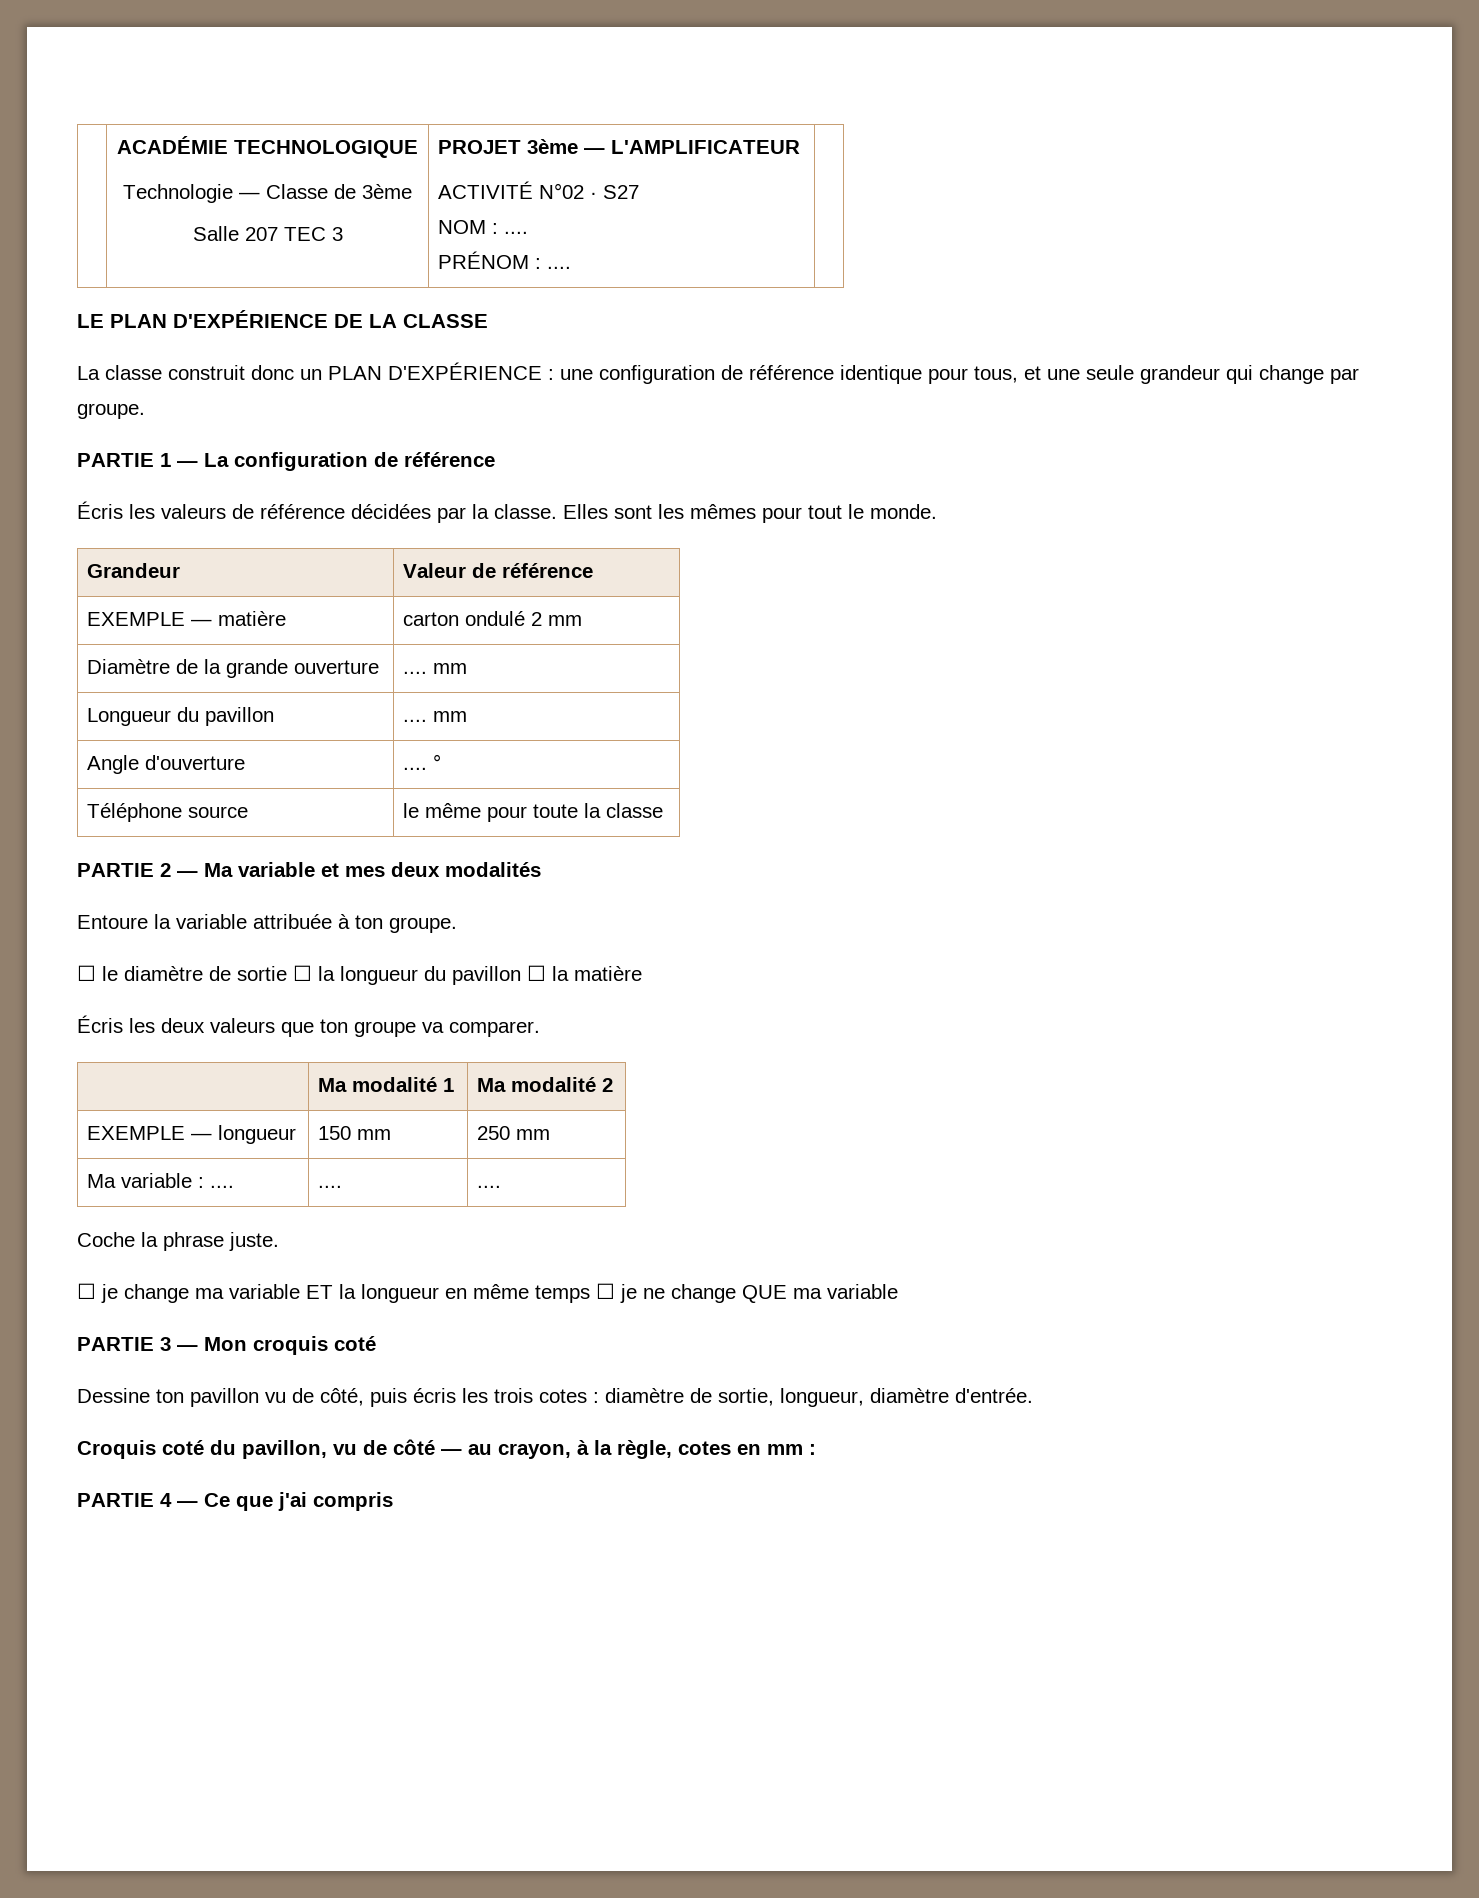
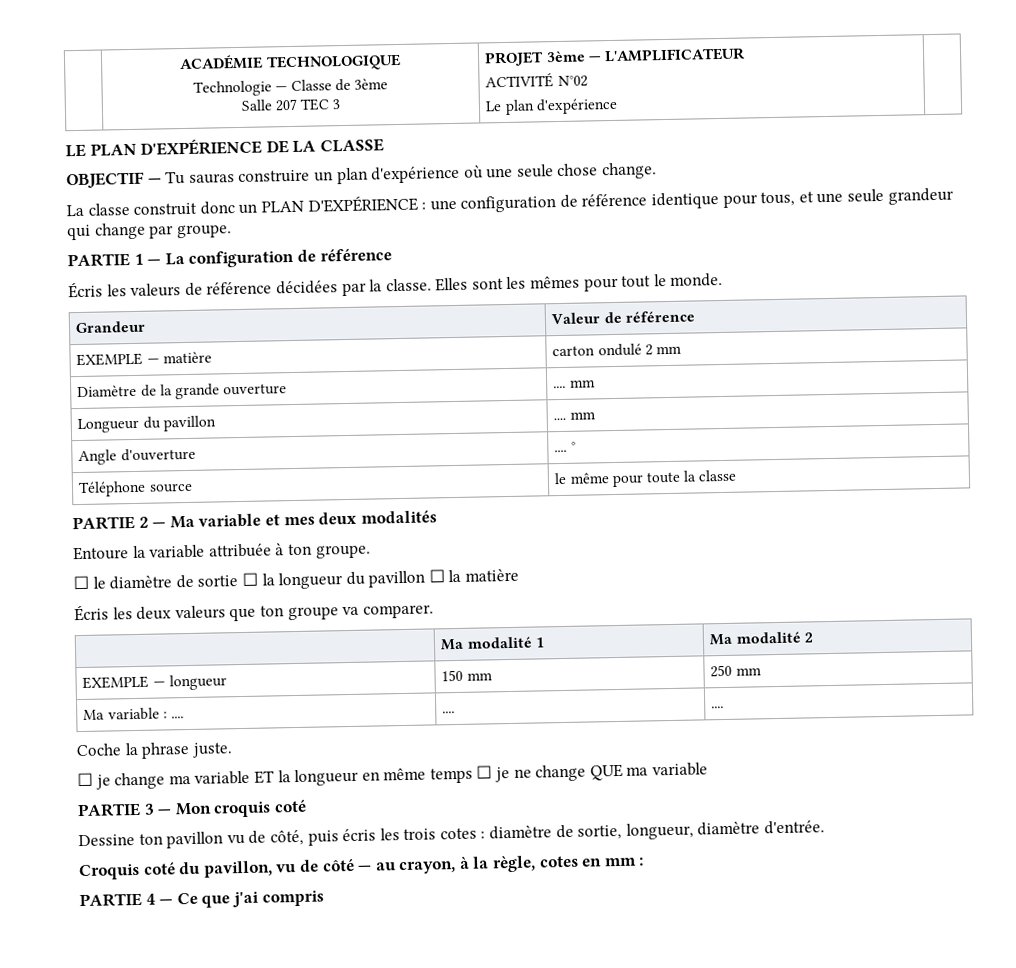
  | ACADÉMIE TECHNOLOGIQUE
  Technologie — Classe de 3ème
  Salle 207 TEC 3 | PROJET 3ème — L'AMPLIFICATEUR
- ACTIVITÉ N°02 · S27
- NOM : ....
- PRÉNOM : .... |
+ ACTIVITÉ N°02
+ Le plan d'expérience |
+ OBJECTIF — Tu sauras construire un plan d'expérience où une seule chose change.

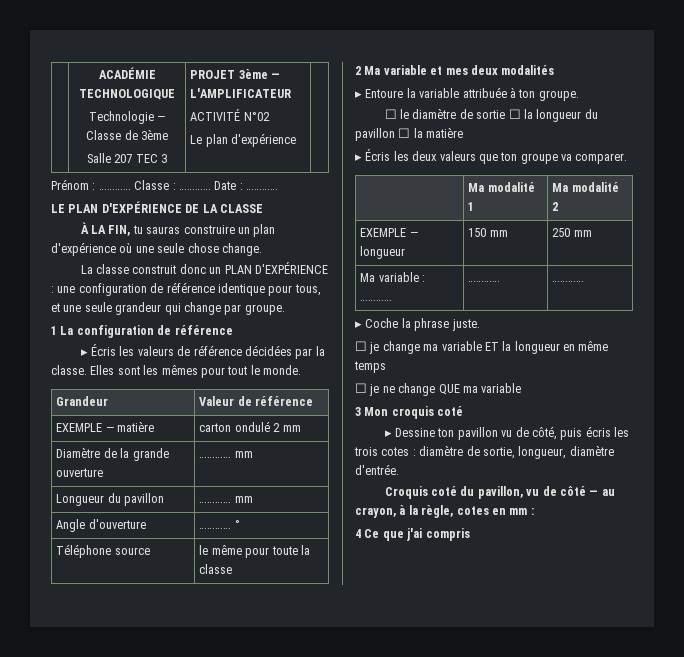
+ Prénom : ………… Classe : ………… Date : …………
- OBJECTIF — Tu sauras construire un plan d'expérience où une seule chose change.
+ À LA FIN, tu sauras construire un plan d'expérience où une seule chose change.
- PARTIE 1 — La configuration de référence
+ 1 La configuration de référence
- Écris les valeurs de référence décidées par la classe.
+ ▸ Écris les valeurs de référence décidées par la classe.
- Diamètre de la grande ouverture | .... mm
+ Diamètre de la grande ouverture | ………… mm
- Longueur du pavillon | .... mm
+ Longueur du pavillon | ………… mm
- Angle d'ouverture | .... °
+ Angle d'ouverture | ………… °
- PARTIE 2 — Ma variable et mes deux modalités
+ 2 Ma variable et mes deux modalités
- Entoure la variable attribuée à ton groupe.
+ ▸ Entoure la variable attribuée à ton groupe.
- Écris les deux valeurs que ton groupe va comparer.
+ ▸ Écris les deux valeurs que ton groupe va comparer.
- Ma variable : .... | .... | ....
- Coche la phrase juste.
+ Ma variable : ………… | ………… | …………
+ ▸ Coche la phrase juste.
- ☐ je change ma variable ET la longueur en même temps ☐ je ne change QUE ma variable
+ ☐ je change ma variable ET la longueur en même temps
+ ☐ je ne change QUE ma variable
- PARTIE 3 — Mon croquis coté
+ 3 Mon croquis coté
- Dessine ton pavillon vu de côté, puis écris les trois cotes : diamètre de sortie, longueur, diamètre d'entrée.
+ ▸ Dessine ton pavillon vu de côté, puis écris les trois cotes : diamètre de sortie, longueur, diamètre d'entrée.
- PARTIE 4 — Ce que j'ai compris
+ 4 Ce que j'ai compris

